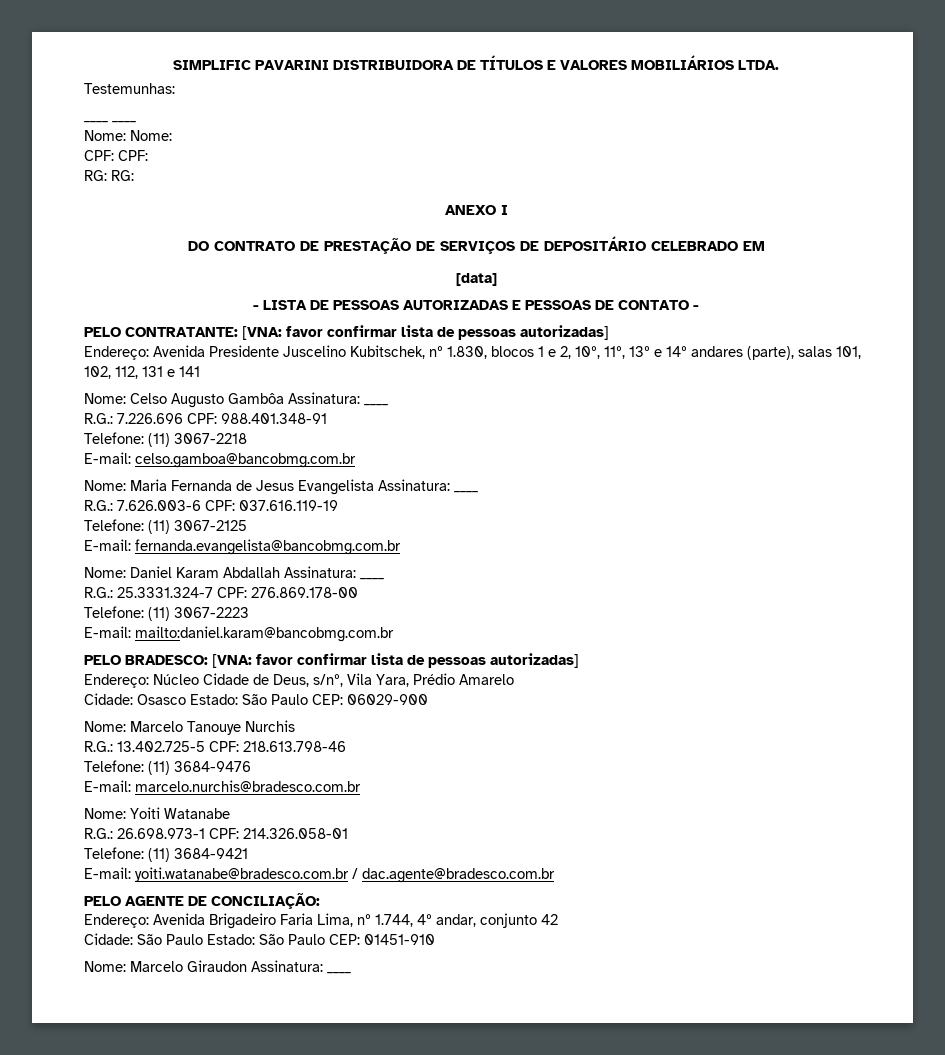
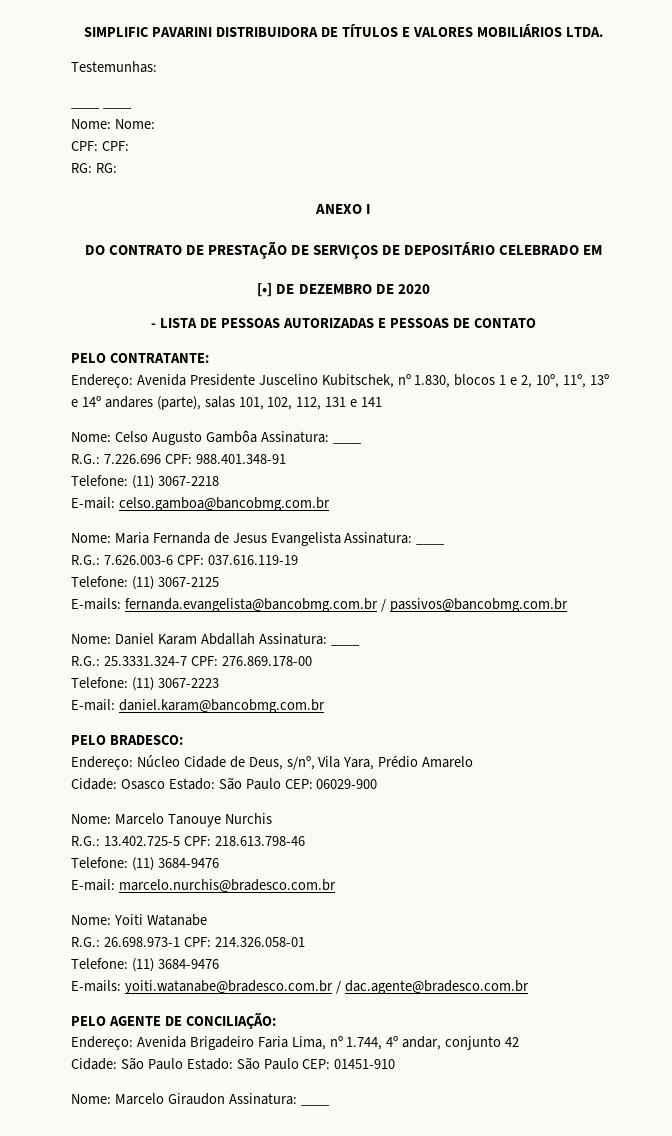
- [data]
+ [•] DE DEZEMBRO DE 2020
- - LISTA DE PESSOAS AUTORIZADAS E PESSOAS DE CONTATO -
+ - LISTA DE PESSOAS AUTORIZADAS E PESSOAS DE CONTATO
- PELO CONTRATANTE: [VNA: favor confirmar lista de pessoas autorizadas]
+ PELO CONTRATANTE:
- E-mail: fernanda.evangelista@bancobmg.com.br
+ E-mails: fernanda.evangelista@bancobmg.com.br / passivos@bancobmg.com.br
- E-mail: mailto:daniel.karam@bancobmg.com.br
+ E-mail: daniel.karam@bancobmg.com.br
- PELO BRADESCO: [VNA: favor confirmar lista de pessoas autorizadas]
+ PELO BRADESCO:
  R.G.: 26.698.973-1 CPF: 214.326.058-01
- Telefone: (11) 3684-9421
- E-mail: yoiti.watanabe@bradesco.com.br / dac.agente@bradesco.com.br
+ Telefone: (11) 3684-9476
+ E-mails: yoiti.watanabe@bradesco.com.br / dac.agente@bradesco.com.br

